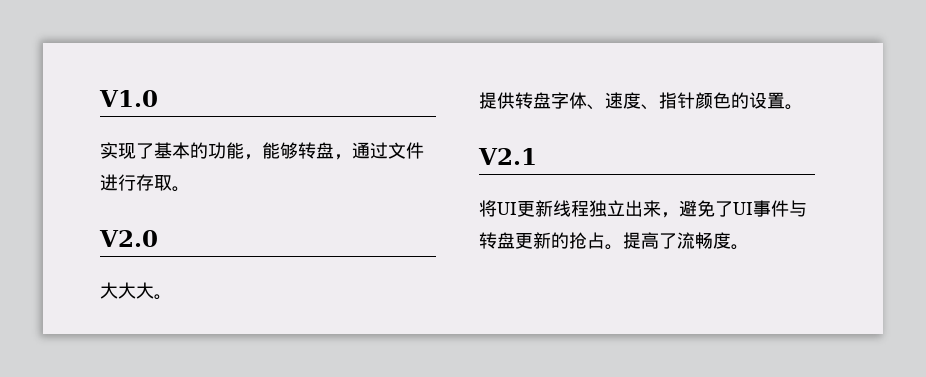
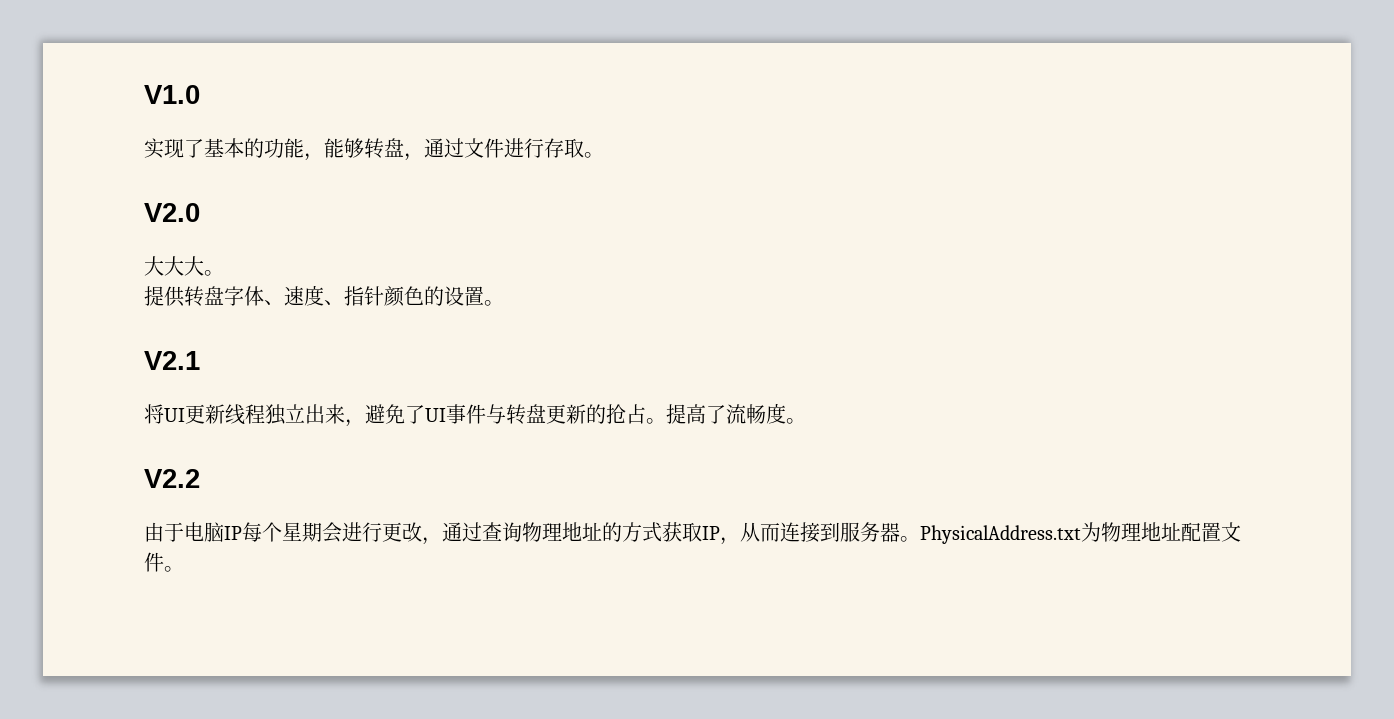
+ V2.2
+ 由于电脑IP每个星期会进行更改，通过查询物理地址的方式获取IP，从而连接到服务器。PhysicalAddress.txt为物理地址配置文件。

